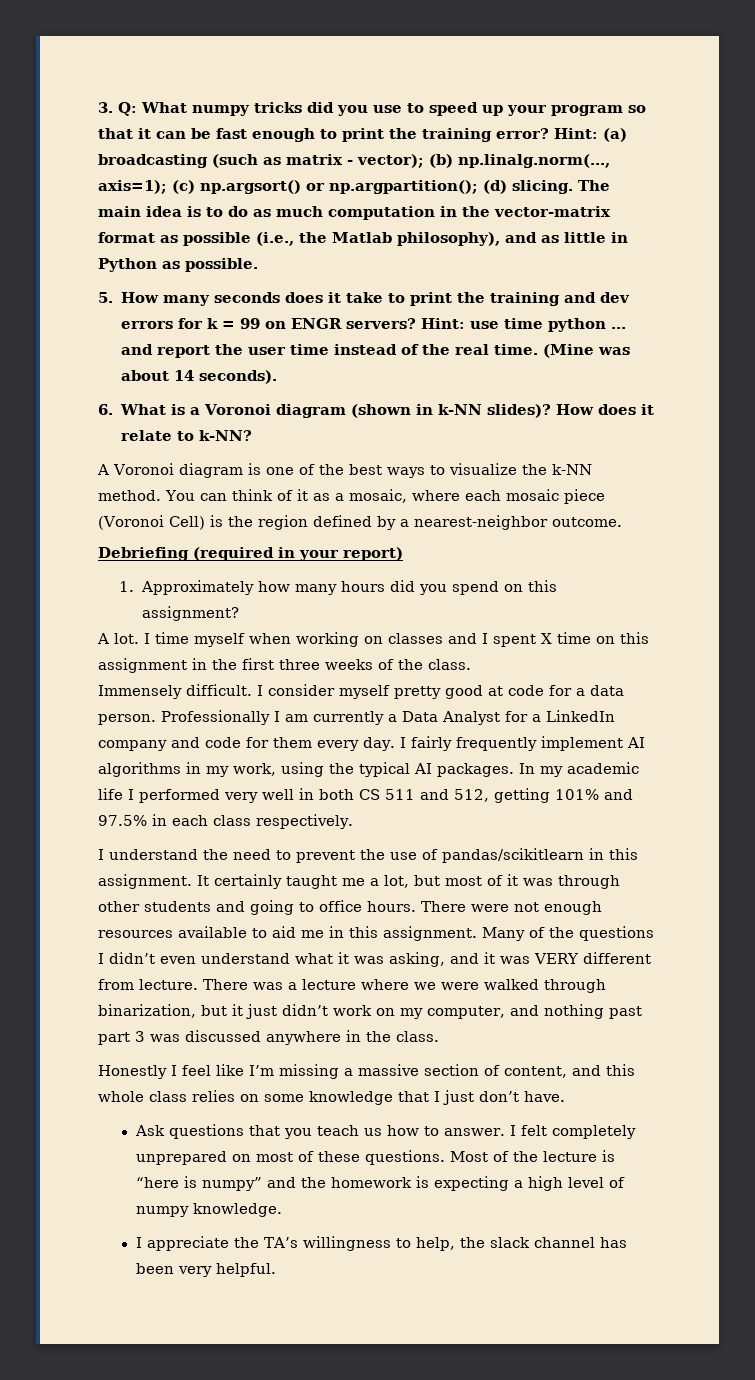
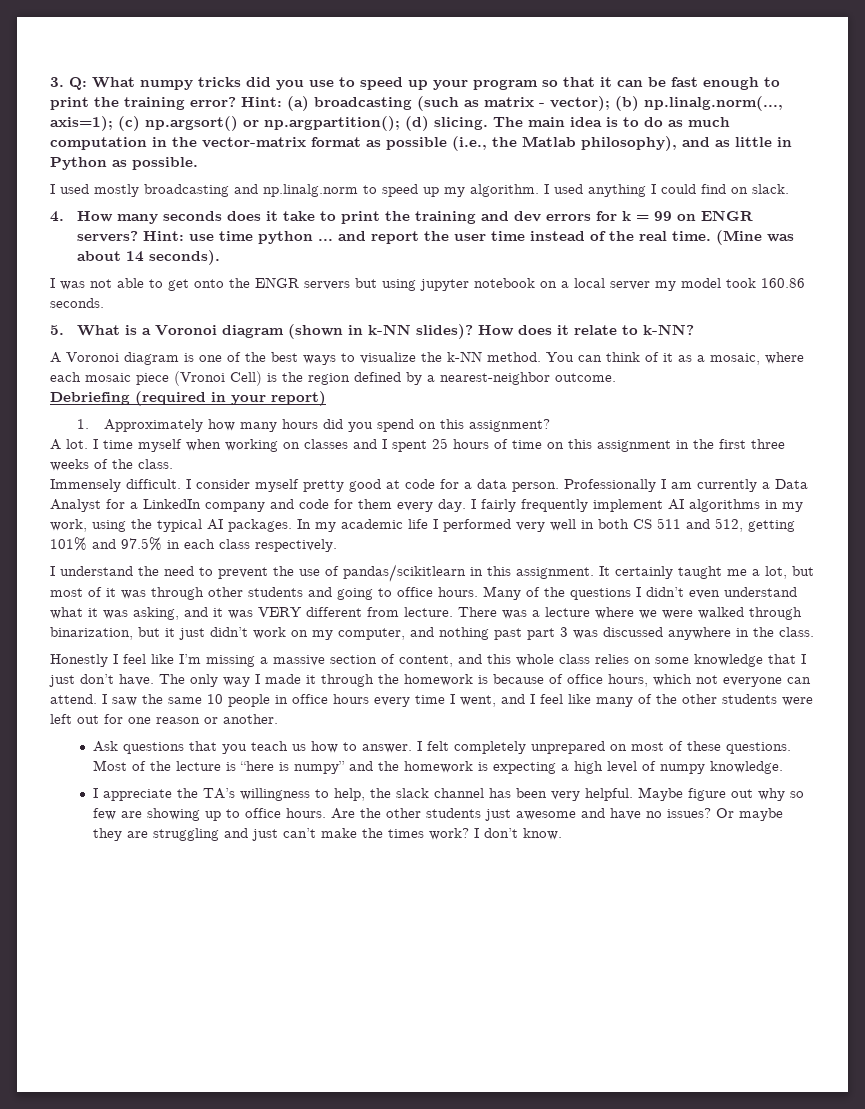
- 5. How many seconds does it take to print the training and dev errors for k = 99 on ENGR servers?
+ I used mostly broadcasting and np.linalg.norm to speed up my algorithm. I used anything I could find on slack.
+ 4. How many seconds does it take to print the training and dev errors for k = 99 on ENGR servers?
- 6. What is a Voronoi diagram (shown in k-NN slides)?
+ I was not able to get onto the ENGR servers but using jupyter notebook on a local server my model took 160.86 seconds.
+ 5. What is a Voronoi diagram (shown in k-NN slides)?
- You can think of it as a mosaic, where each mosaic piece (Voronoi Cell) is the region defined by a nearest-neighbor outcome.
+ You can think of it as a mosaic, where each mosaic piece (Vronoi Cell) is the region defined by a nearest-neighbor outcome.
- I time myself when working on classes and I spent X time on this assignment in the first three weeks of the class.
+ I time myself when working on classes and I spent 25 hours of time on this assignment in the first three weeks of the class.
- There were not enough resources available to aid me in this assignment.
+ The only way I made it through the homework is because of office hours, which not everyone can attend. I saw the same 10 people in office hours every time I went, and I feel like many of the other students were left out for one reason or another.
+ Maybe figure out why so few are showing up to office hours. Are the other students just awesome and have no issues? Or maybe they are struggling and just can’t make the times work? I don’t know.

